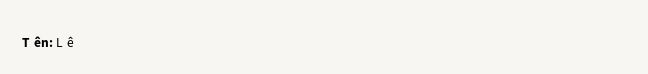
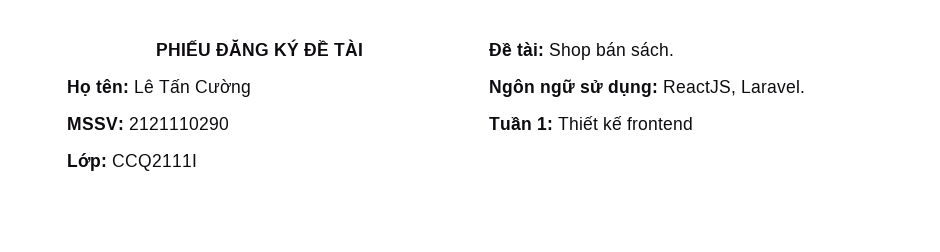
- T ên: L ê
+ PHIẾU ĐĂNG KÝ ĐỀ TÀI
+ Họ tên: Lê Tấn Cường
+ MSSV: 2121110290
+ Lớp: CCQ2111I
+ Đề tài: Shop bán sách.
+ Ngôn ngữ sử dụng: ReactJS, Laravel.
+ Tuần 1: Thiết kế frontend

